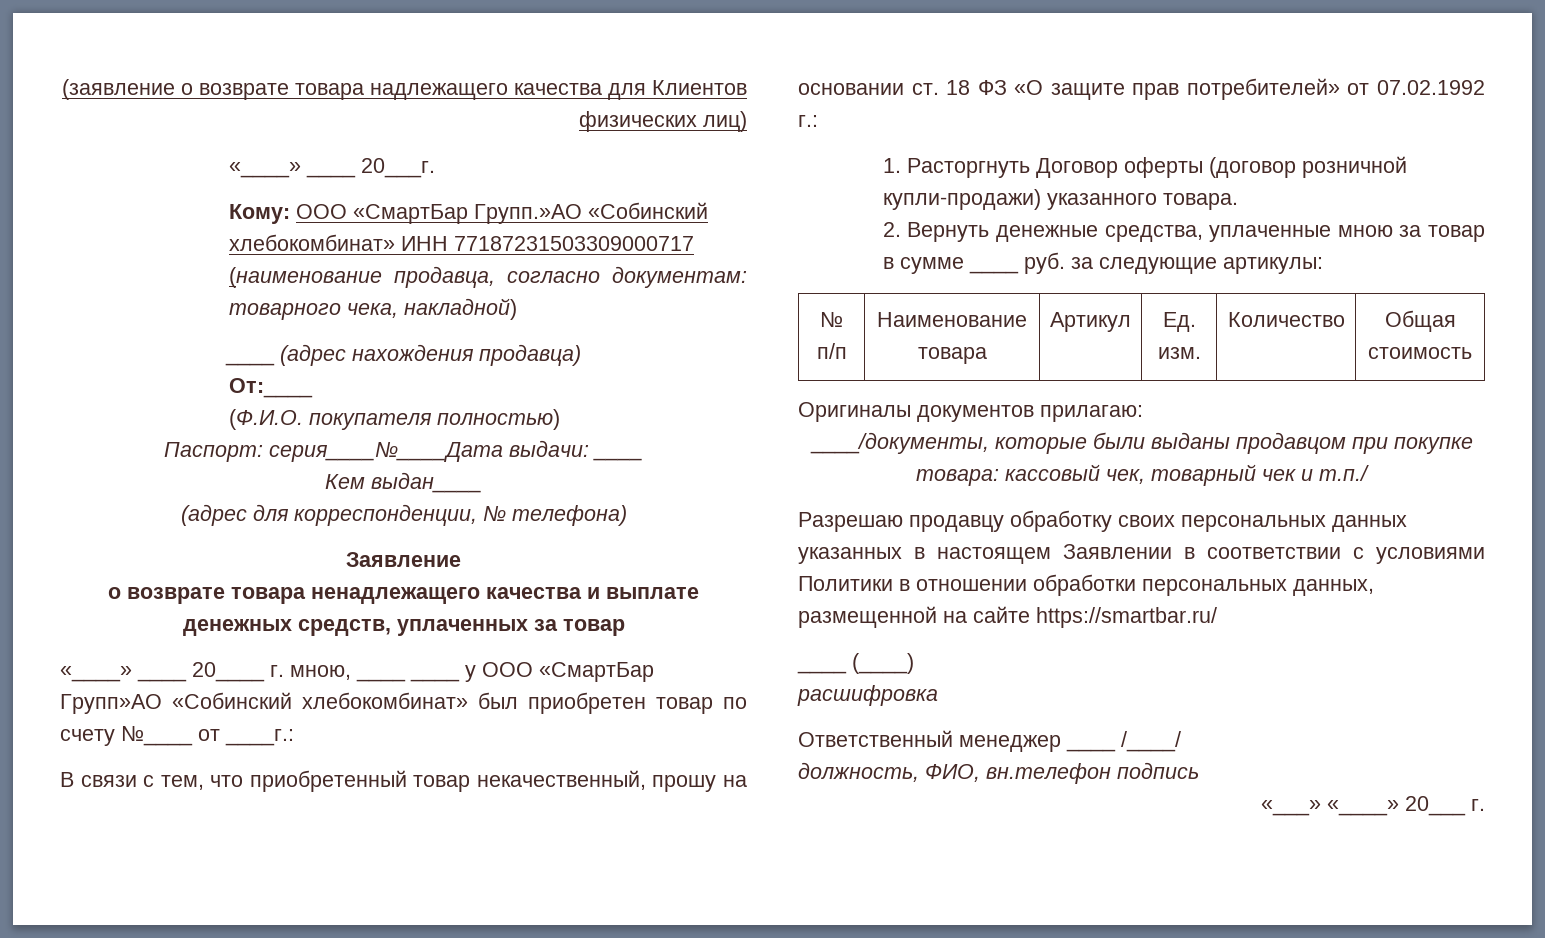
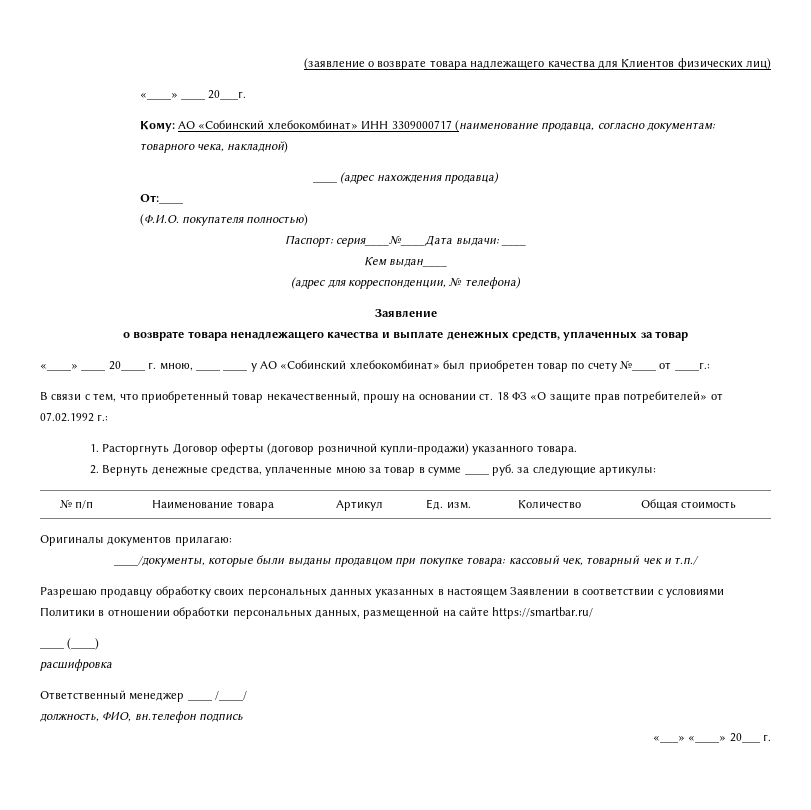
- Кому: ООО «СмартБар Групп.»АО «Собинский хлебокомбинат» ИНН 77187231503309000717 (наименование продавца, согласно документам: товарного чека, накладной)
+ Кому: АО «Собинский хлебокомбинат» ИНН 3309000717 (наименование продавца, согласно документам: товарного чека, накладной)
- «____» ____ 20____ г. мною, ____ ____ у ООО «СмартБар Групп»АО «Собинский хлебокомбинат» был приобретен товар по счету №____ от ____г.:
+ «____» ____ 20____ г. мною, ____ ____ у АО «Собинский хлебокомбинат» был приобретен товар по счету №____ от ____г.:

